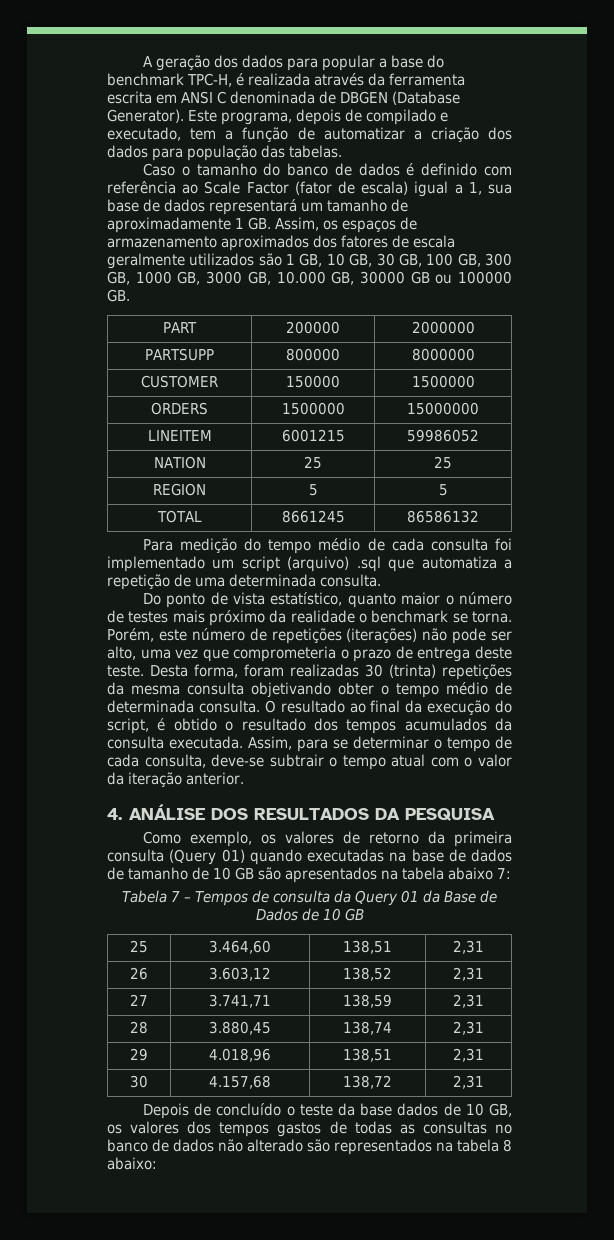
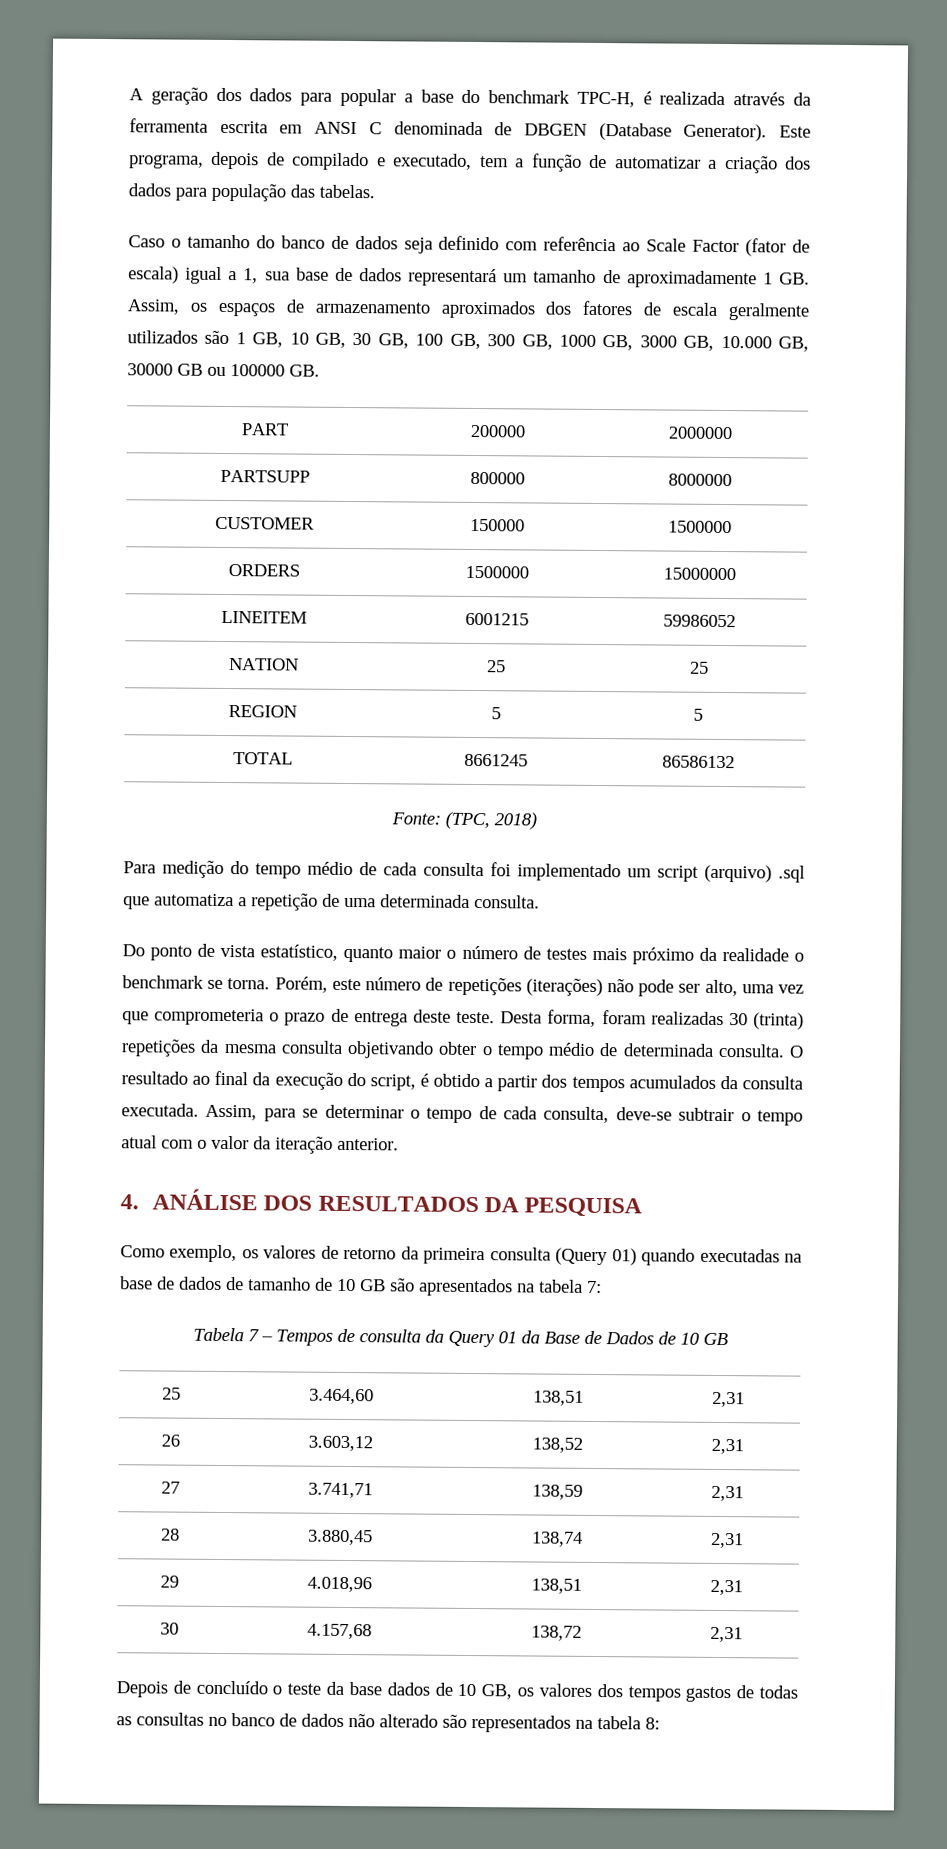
- Caso o tamanho do banco de dados é definido com referência ao Scale Factor (fator de escala) igual a 1, sua base de dados representará um tamanho de aproximadamente 1 GB. Assim, os espaços de armazenamento aproximados dos fatores de escala geralmente utilizados são 1 GB, 10 GB, 30 GB, 100 GB, 300 GB, 1000 GB, 3000 GB, 10.000 GB, 30000 GB ou 100000 GB.
+ Caso o tamanho do banco de dados seja definido com referência ao Scale Factor (fator de escala) igual a 1, sua base de dados representará um tamanho de aproximadamente 1 GB. Assim, os espaços de armazenamento aproximados dos fatores de escala geralmente utilizados são 1 GB, 10 GB, 30 GB, 100 GB, 300 GB, 1000 GB, 3000 GB, 10.000 GB, 30000 GB ou 100000 GB.
+ Fonte: (TPC, 2018)
- O resultado ao final da execução do script, é obtido o resultado dos tempos acumulados da consulta executada.
+ O resultado ao final da execução do script, é obtido a partir dos tempos acumulados da consulta executada.
- Como exemplo, os valores de retorno da primeira consulta (Query 01) quando executadas na base de dados de tamanho de 10 GB são apresentados na tabela abaixo 7:
+ Como exemplo, os valores de retorno da primeira consulta (Query 01) quando executadas na base de dados de tamanho de 10 GB são apresentados na tabela 7:
- Depois de concluído o teste da base dados de 10 GB, os valores dos tempos gastos de todas as consultas no banco de dados não alterado são representados na tabela 8 abaixo:
+ Depois de concluído o teste da base dados de 10 GB, os valores dos tempos gastos de todas as consultas no banco de dados não alterado são representados na tabela 8:

